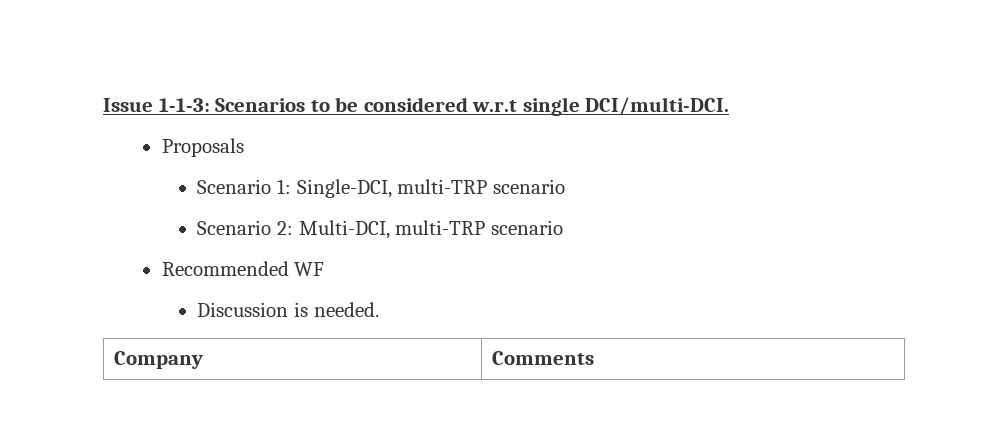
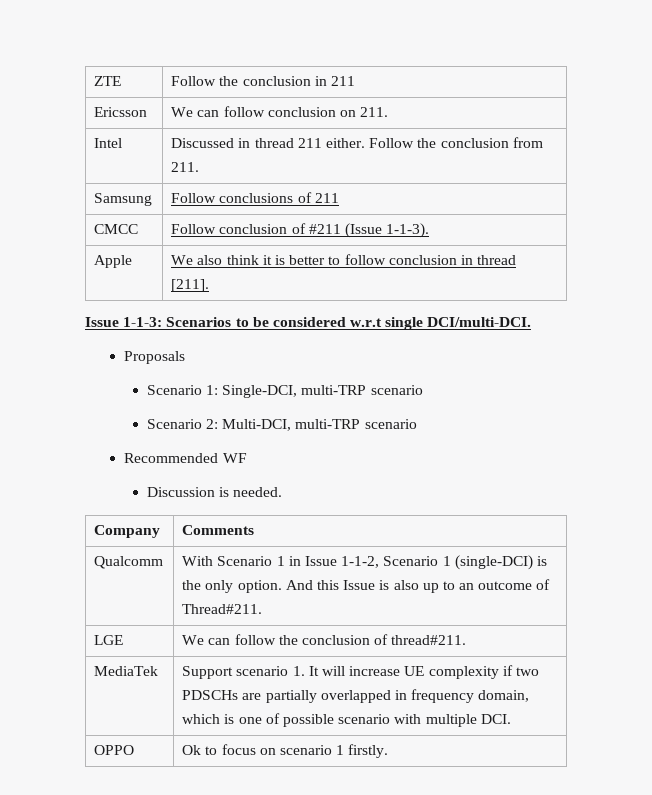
+ ZTE | Follow the conclusion in 211
+ Ericsson | We can follow conclusion on 211.
+ Intel | Discussed in thread 211 either. Follow the conclusion from 211.
+ Samsung | Follow conclusions of 211
+ CMCC | Follow conclusion of #211 (Issue 1-1-3).
+ Apple | We also think it is better to follow conclusion in thread [211].
+ Qualcomm | With Scenario 1 in Issue 1-1-2, Scenario 1 (single-DCI) is the only option. And this Issue is also up to an outcome of Thread#211.
+ LGE | We can follow the conclusion of thread#211.
+ MediaTek | Support scenario 1. It will increase UE complexity if two PDSCHs are partially overlapped in frequency domain, which is one of possible scenario with multiple DCI.
+ OPPO | Ok to focus on scenario 1 firstly.

